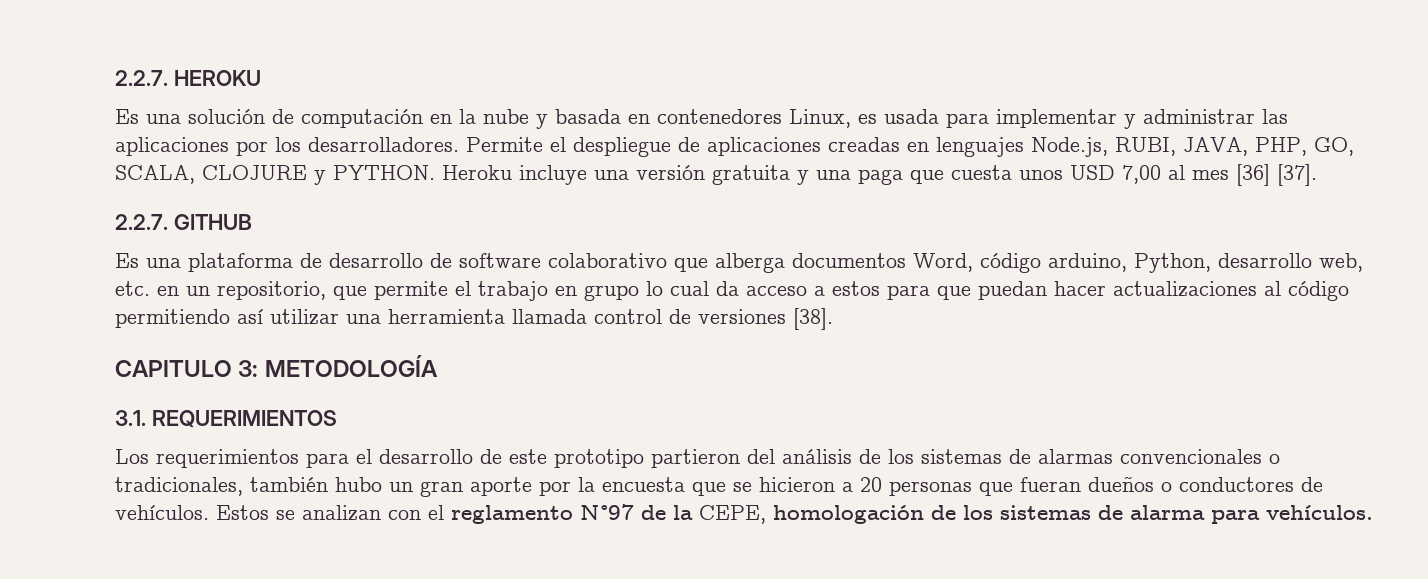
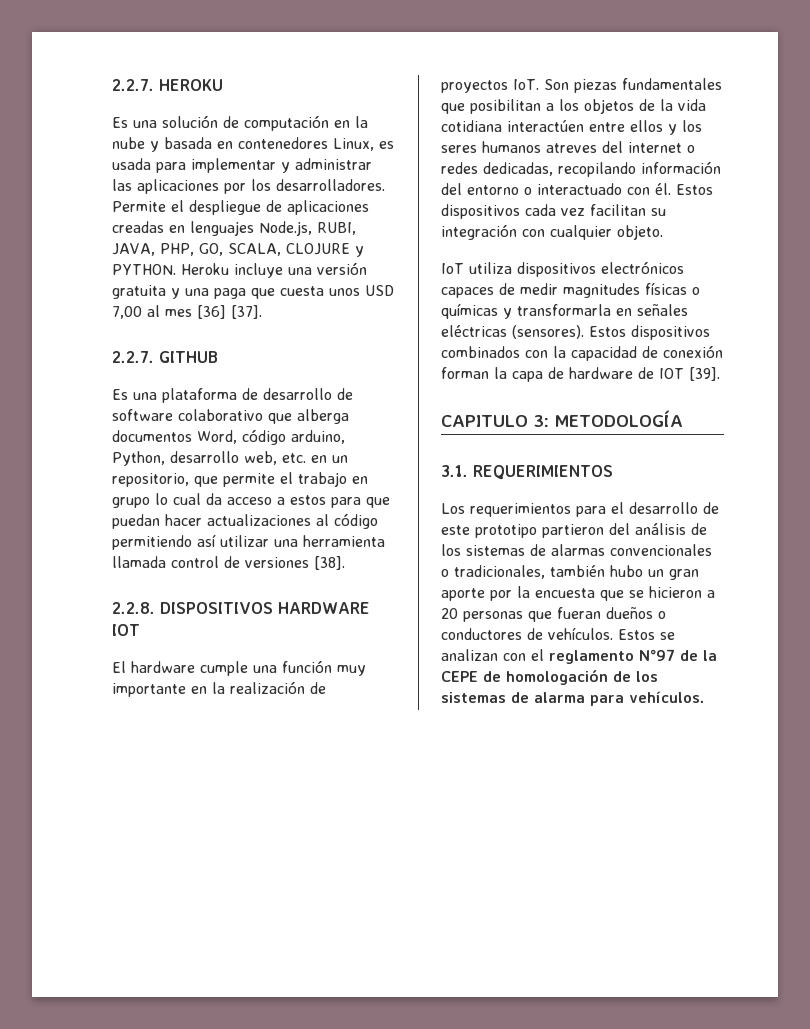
+ 2.2.8. DISPOSITIVOS HARDWARE IOT
+ El hardware cumple una función muy importante en la realización de proyectos IoT. Son piezas fundamentales que posibilitan a los objetos de la vida cotidiana interactúen entre ellos y los seres humanos atreves del internet o redes dedicadas, recopilando información del entorno o interactuado con él. Estos dispositivos cada vez facilitan su integración con cualquier objeto.
+ IoT utiliza dispositivos electrónicos capaces de medir magnitudes físicas o químicas y transformarla en señales eléctricas (sensores). Estos dispositivos combinados con la capacidad de conexión forman la capa de hardware de IOT [39].
- Estos se analizan con el reglamento N°97 de la CEPE, homologación de los sistemas de alarma para vehículos.
+ Estos se analizan con el reglamento N°97 de la CEPE de homologación de los sistemas de alarma para vehículos.

